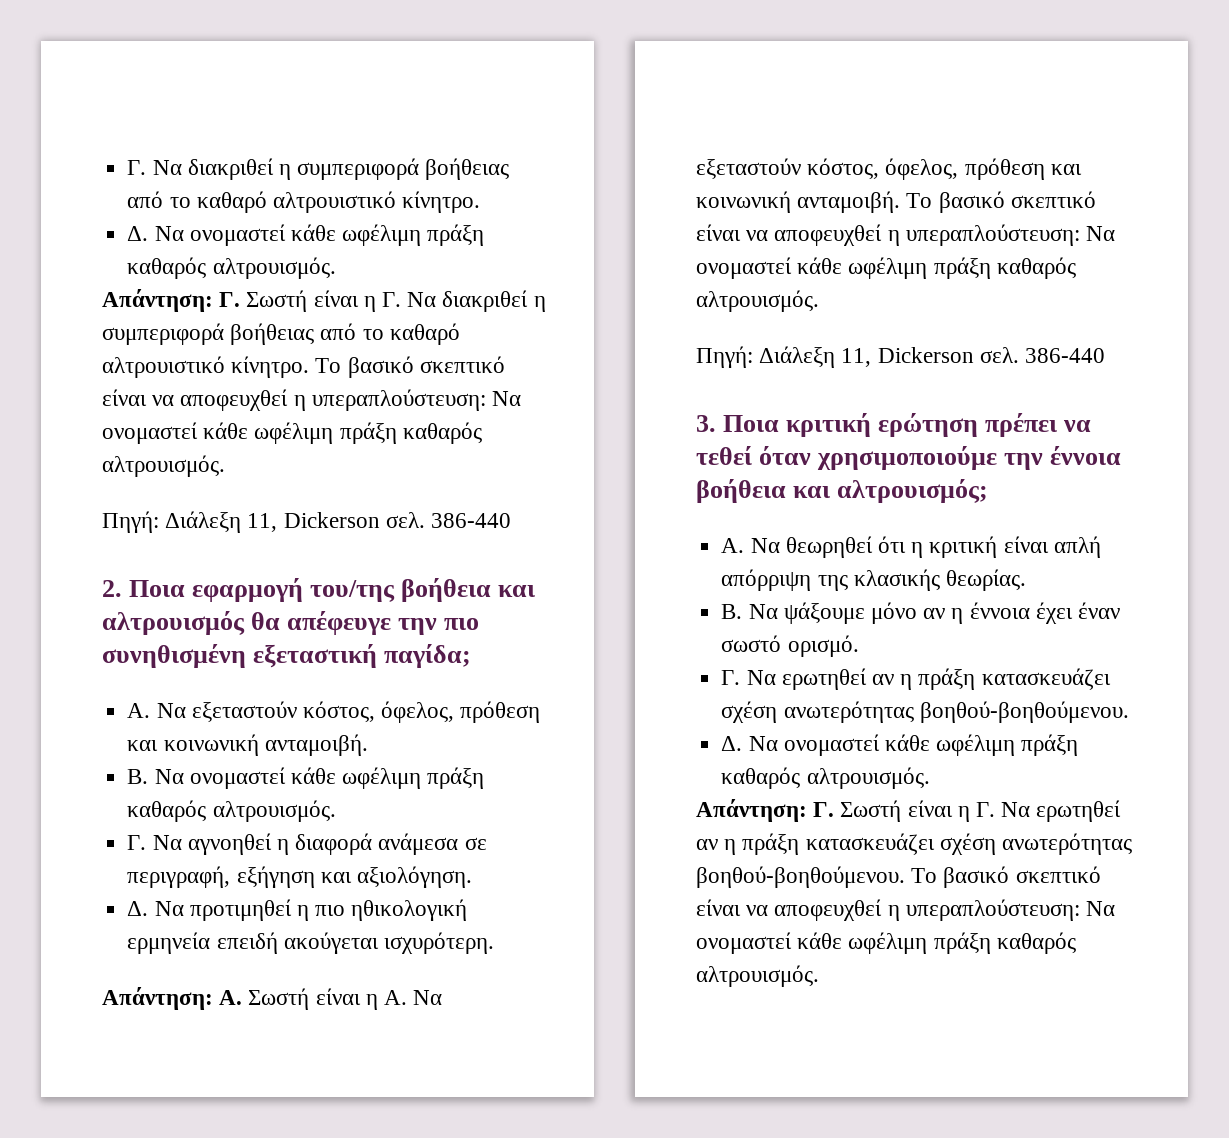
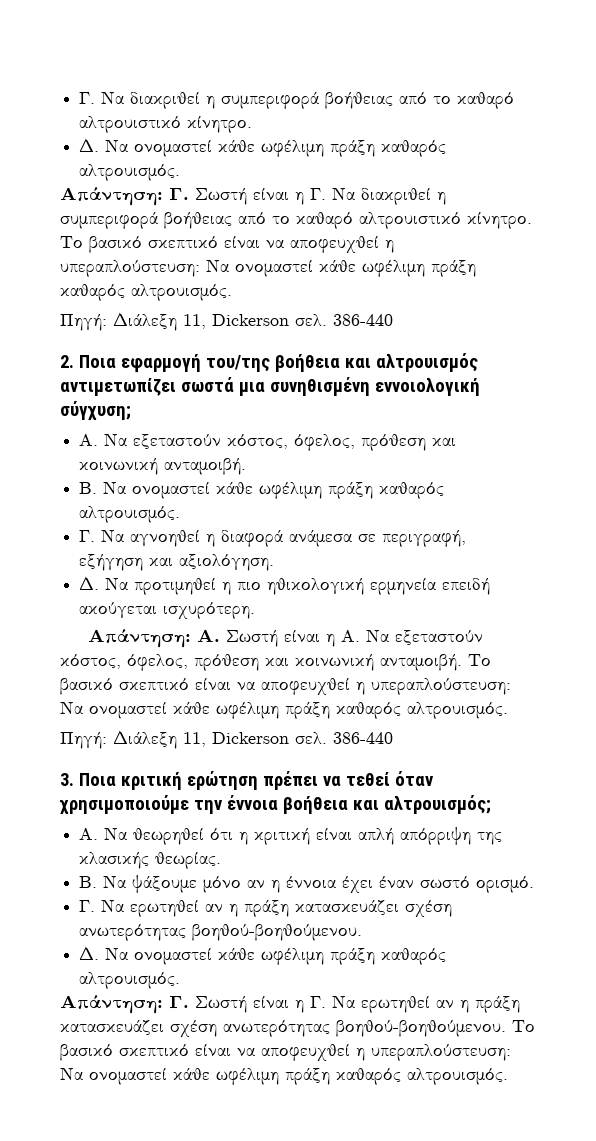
- 2. Ποια εφαρμογή του/της βοήθεια και αλτρουισμός θα απέφευγε την πιο συνηθισμένη εξεταστική παγίδα;
+ 2. Ποια εφαρμογή του/της βοήθεια και αλτρουισμός αντιμετωπίζει σωστά μια συνηθισμένη εννοιολογική σύγχυση;

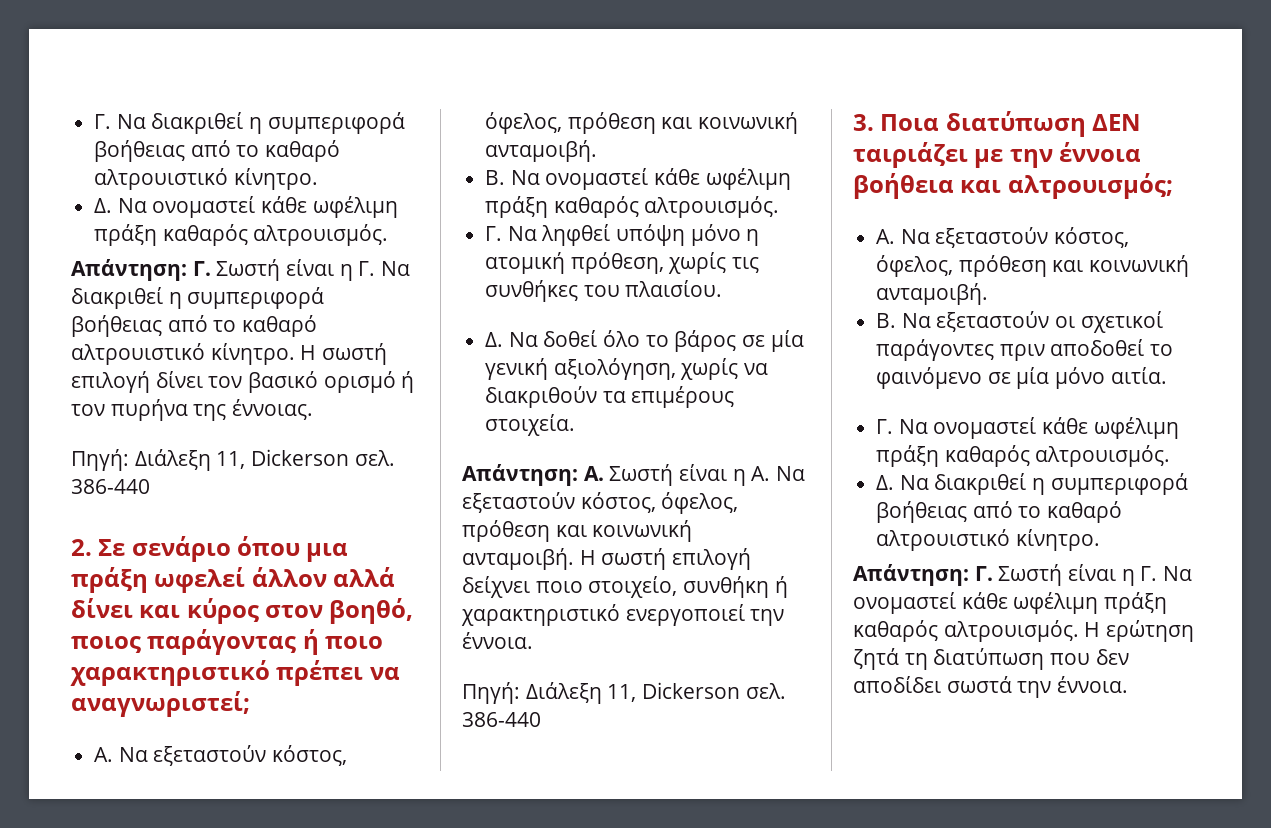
- Απάντηση: Γ. Σωστή είναι η Γ. Να διακριθεί η συμπεριφορά βοήθειας από το καθαρό αλτρουιστικό κίνητρο. Το βασικό σκεπτικό είναι να αποφευχθεί η υπεραπλούστευση: Να ονομαστεί κάθε ωφέλιμη πράξη καθαρός αλτρουισμός.
+ Απάντηση: Γ. Σωστή είναι η Γ. Να διακριθεί η συμπεριφορά βοήθειας από το καθαρό αλτρουιστικό κίνητρο. Η σωστή επιλογή δίνει τον βασικό ορισμό ή τον πυρήνα της έννοιας.
- 2. Ποια εφαρμογή του/της βοήθεια και αλτρουισμός αντιμετωπίζει σωστά μια συνηθισμένη εννοιολογική σύγχυση;
+ 2. Σε σενάριο όπου μια πράξη ωφελεί άλλον αλλά δίνει και κύρος στον βοηθό, ποιος παράγοντας ή ποιο χαρακτηριστικό πρέπει να αναγνωριστεί;
- Γ. Να αγνοηθεί η διαφορά ανάμεσα σε περιγραφή, εξήγηση και αξιολόγηση.
- Δ. Να προτιμηθεί η πιο ηθικολογική ερμηνεία επειδή ακούγεται ισχυρότερη.
+ Γ. Να ληφθεί υπόψη μόνο η ατομική πρόθεση, χωρίς τις συνθήκες του πλαισίου.
+ Δ. Να δοθεί όλο το βάρος σε μία γενική αξιολόγηση, χωρίς να διακριθούν τα επιμέρους στοιχεία.
- Απάντηση: Α. Σωστή είναι η Α. Να εξεταστούν κόστος, όφελος, πρόθεση και κοινωνική ανταμοιβή. Το βασικό σκεπτικό είναι να αποφευχθεί η υπεραπλούστευση: Να ονομαστεί κάθε ωφέλιμη πράξη καθαρός αλτρουισμός.
+ Απάντηση: Α. Σωστή είναι η Α. Να εξεταστούν κόστος, όφελος, πρόθεση και κοινωνική ανταμοιβή. Η σωστή επιλογή δείχνει ποιο στοιχείο, συνθήκη ή χαρακτηριστικό ενεργοποιεί την έννοια.
- 3. Ποια κριτική ερώτηση πρέπει να τεθεί όταν χρησιμοποιούμε την έννοια βοήθεια και αλτρουισμός;
- Α. Να θεωρηθεί ότι η κριτική είναι απλή απόρριψη της κλασικής θεωρίας.
- Β. Να ψάξουμε μόνο αν η έννοια έχει έναν σωστό ορισμό.
- Γ. Να ερωτηθεί αν η πράξη κατασκευάζει σχέση ανωτερότητας βοηθού-βοηθούμενου.
- Δ. Να ονομαστεί κάθε ωφέλιμη πράξη καθαρός αλτρουισμός.
- Απάντηση: Γ. Σωστή είναι η Γ. Να ερωτηθεί αν η πράξη κατασκευάζει σχέση ανωτερότητας βοηθού-βοηθούμενου. Το βασικό σκεπτικό είναι να αποφευχθεί η υπεραπλούστευση: Να ονομαστεί κάθε ωφέλιμη πράξη καθαρός αλτρουισμός.
+ 3. Ποια διατύπωση ΔΕΝ ταιριάζει με την έννοια βοήθεια και αλτρουισμός;
+ Α. Να εξεταστούν κόστος, όφελος, πρόθεση και κοινωνική ανταμοιβή.
+ Β. Να εξεταστούν οι σχετικοί παράγοντες πριν αποδοθεί το φαινόμενο σε μία μόνο αιτία.
+ Γ. Να ονομαστεί κάθε ωφέλιμη πράξη καθαρός αλτρουισμός.
+ Δ. Να διακριθεί η συμπεριφορά βοήθειας από το καθαρό αλτρουιστικό κίνητρο.
+ Απάντηση: Γ. Σωστή είναι η Γ. Να ονομαστεί κάθε ωφέλιμη πράξη καθαρός αλτρουισμός. Η ερώτηση ζητά τη διατύπωση που δεν αποδίδει σωστά την έννοια.

